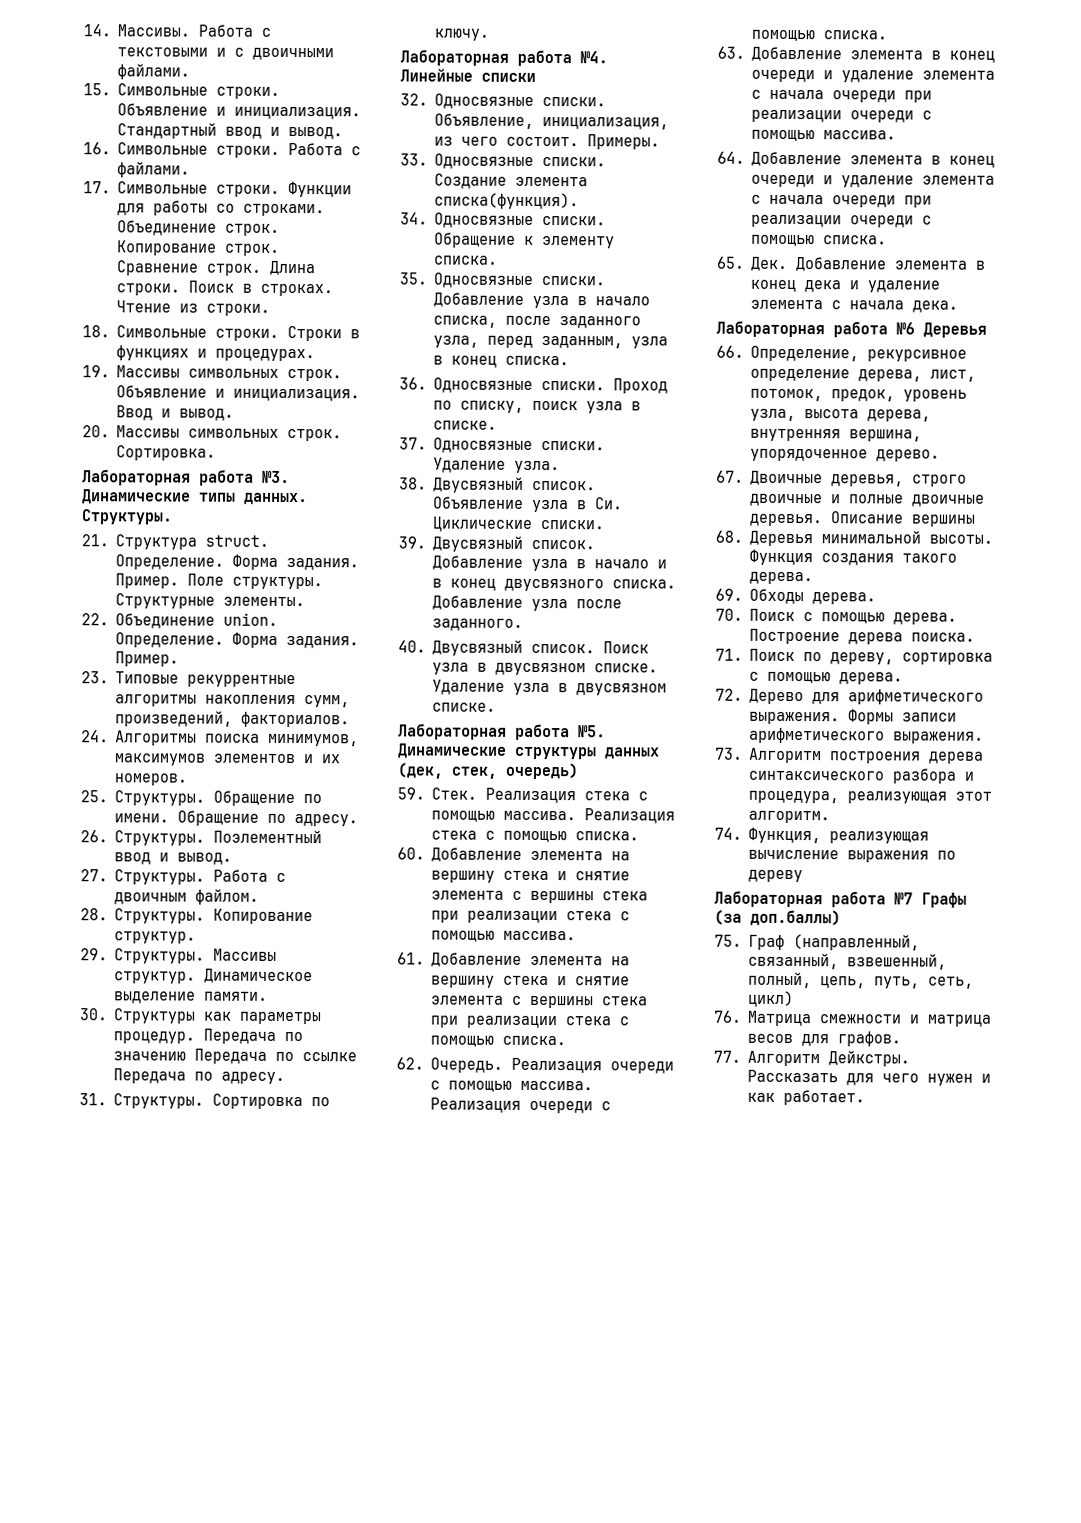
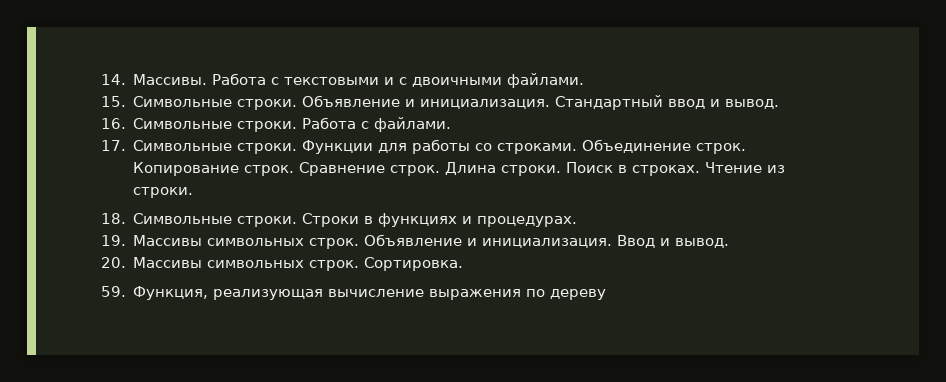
- Лабораторная работа №3. Динамические типы данных. Структуры.
- 21. Структура struct. Определение. Форма задания. Пример. Поле структуры. Структурные элементы.
- 22. Объединение union. Определение. Форма задания. Пример.
- 23. Типовые рекуррентные алгоритмы накопления сумм, произведений, факториалов.
- 24. Алгоритмы поиска минимумов, максимумов элементов и их номеров.
- 25. Структуры. Обращение по имени. Обращение по адресу.
- 26. Структуры. Поэлементный ввод и вывод.
- 27. Структуры. Работа с двоичным файлом.
- 28. Структуры. Копирование структур.
- 29. Структуры. Массивы структур. Динамическое выделение памяти.
- 30. Структуры как параметры процедур. Передача по значению Передача по ссылке Передача по адресу.
- 31. Структуры. Сортировка по ключу.
- Лабораторная работа №4. Линейные списки
- 32. Односвязные списки. Объявление, инициализация, из чего состоит. Примеры.
- 33. Односвязные списки. Создание элемента списка(функция).
- 34. Односвязные списки. Обращение к элементу списка.
- 35. Односвязные списки. Добавление узла в начало списка, после заданного узла, перед заданным, узла в конец списка.
- 36. Односвязные списки. Проход по списку, поиск узла в списке.
- 37. Односвязные списки. Удаление узла.
- 38. Двусвязный список. Объявление узла в Си. Циклические списки.
- 39. Двусвязный список. Добавление узла в начало и в конец двусвязного списка. Добавление узла после заданного.
- 40. Двусвязный список. Поиск узла в двусвязном списке. Удаление узла в двусвязном списке.
- Лабораторная работа №5. Динамические структуры данных (дек, стек, очередь)
- 59. Стек. Реализация стека с помощью массива. Реализация стека с помощью списка.
- 60. Добавление элемента на вершину стека и снятие элемента с вершины стека при реализации стека с помощью массива.
- 61. Добавление элемента на вершину стека и снятие элемента с вершины стека при реализации стека с помощью списка.
- 62. Очередь. Реализация очереди с помощью массива. Реализация очереди с помощью списка.
- 63. Добавление элемента в конец очереди и удаление элемента с начала очереди при реализации очереди с помощью массива.
- 64. Добавление элемента в конец очереди и удаление элемента с начала очереди при реализации очереди с помощью списка.
- 65. Дек. Добавление элемента в конец дека и удаление элемента с начала дека.
- Лабораторная работа №6 Деревья
- 66. Определение, рекурсивное определение дерева, лист, потомок, предок, уровень узла, высота дерева, внутренняя вершина, упорядоченное дерево.
- 67. Двоичные деревья, строго двоичные и полные двоичные деревья. Описание вершины
- 68. Деревья минимальной высоты. Функция создания такого дерева.
- 69. Обходы дерева.
- 70. Поиск с помощью дерева. Построение дерева поиска.
- 71. Поиск по дереву, сортировка с помощью дерева.
- 72. Дерево для арифметического выражения. Формы записи арифметического выражения.
- 73. Алгоритм построения дерева синтаксического разбора и процедура, реализующая этот алгоритм.
- 74. Функция, реализующая вычисление выражения по дереву
+ 59. Функция, реализующая вычисление выражения по дереву
- Лабораторная работа №7 Графы (за доп.баллы)
- 75. Граф (направленный, связанный, взвешенный, полный, цепь, путь, сеть, цикл)
- 76. Матрица смежности и матрица весов для графов.
- 77. Алгоритм Дейкстры. Рассказать для чего нужен и как работает.

